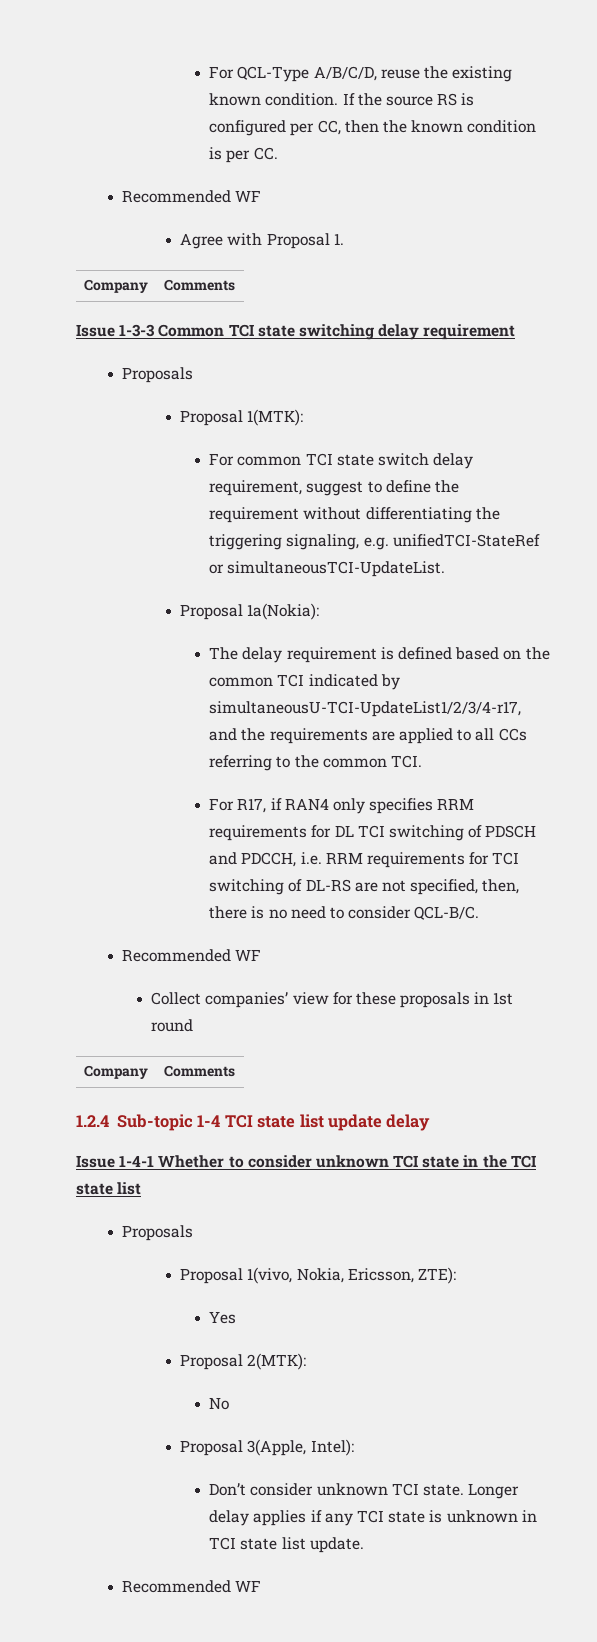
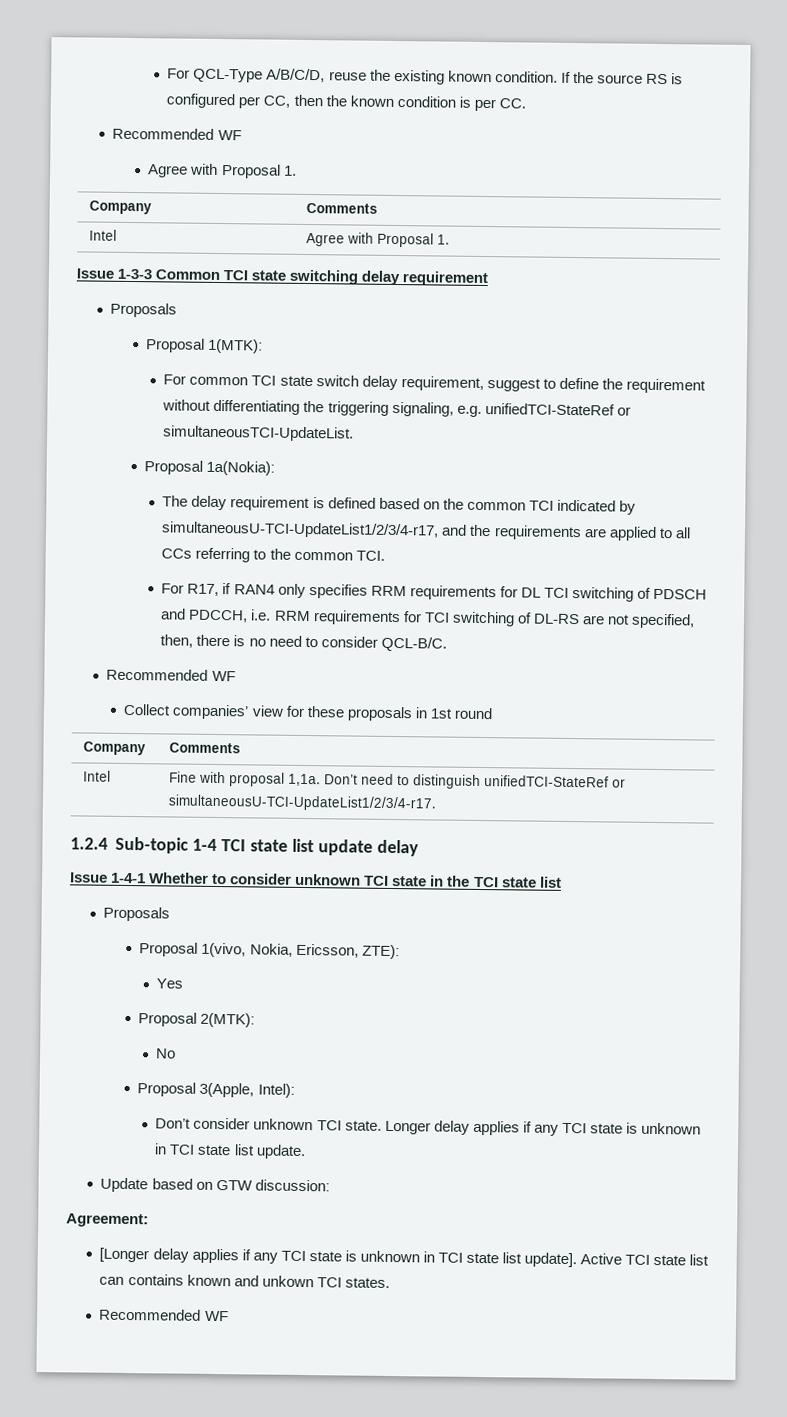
+ Intel | Agree with Proposal 1.
+ Intel | Fine with proposal 1,1a. Don’t need to distinguish unifiedTCI-StateRef or simultaneousU-TCI-UpdateList1/2/3/4-r17.
+ Update based on GTW discussion:
+ Agreement:
+ [Longer delay applies if any TCI state is unknown in TCI state list update]. Active TCI state list can contains known and unkown TCI states.

